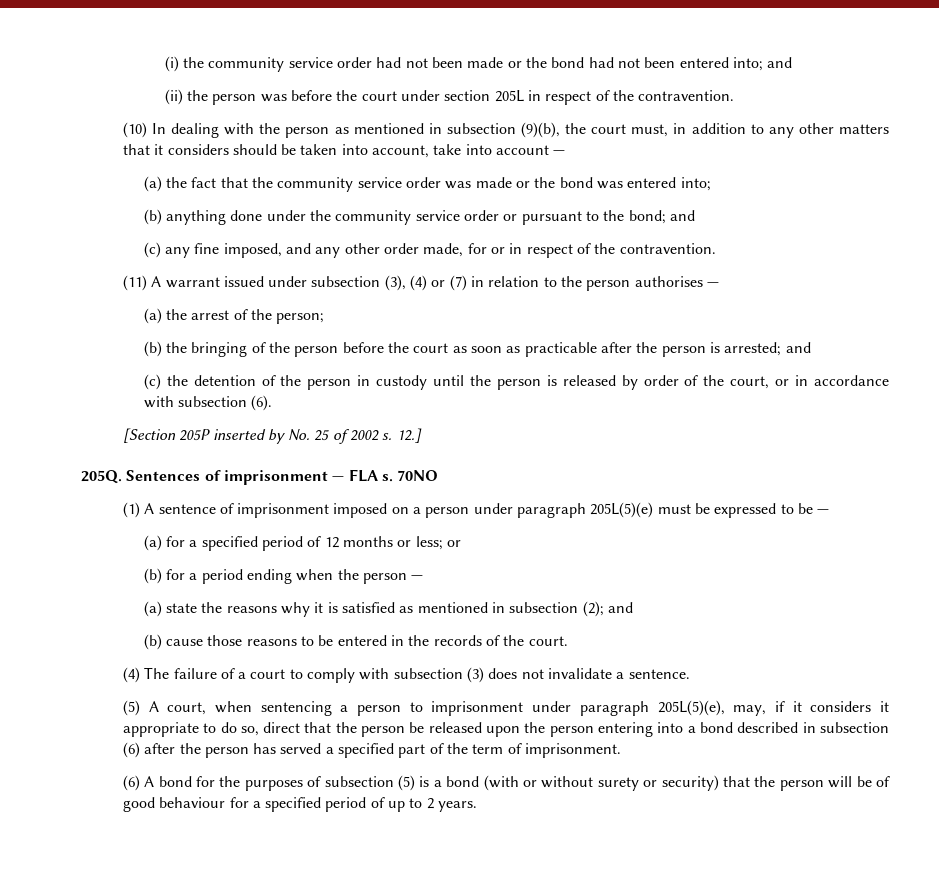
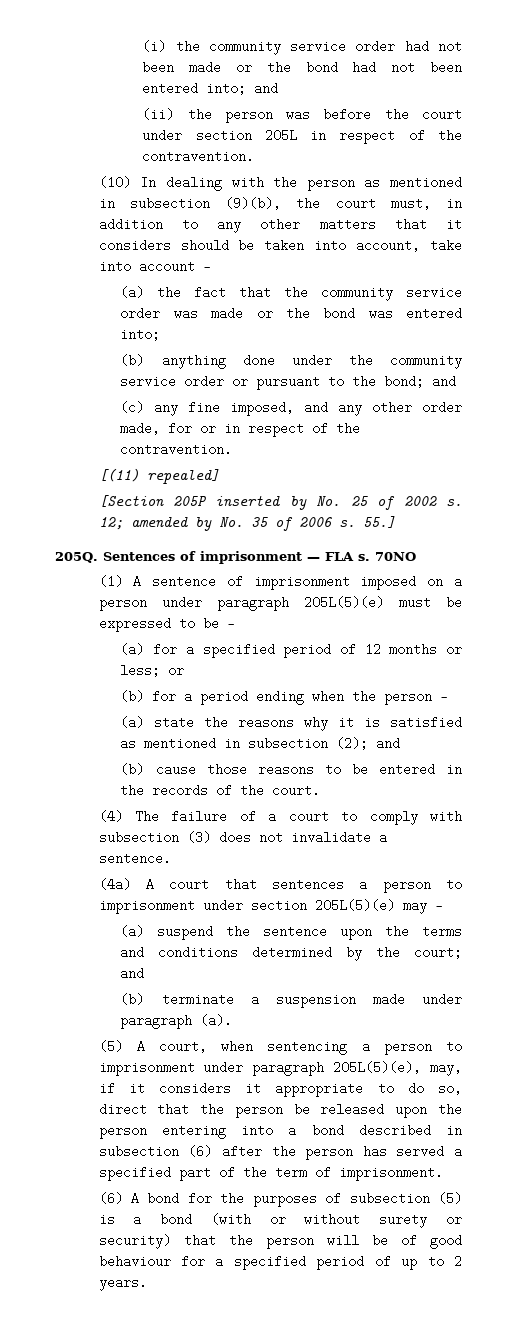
- (11) A warrant issued under subsection (3), (4) or (7) in relation to the person authorises —
- (a) the arrest of the person;
- (b) the bringing of the person before the court as soon as practicable after the person is arrested; and
- (c) the detention of the person in custody until the person is released by order of the court, or in accordance with subsection (6).
+ [(11) repealed]
- 12.]
+ 12; amended by No. 35 of 2006 s. 55.]
+ (4a) A court that sentences a person to imprisonment under section 205L(5)(e) may —
+ (a) suspend the sentence upon the terms and conditions determined by the court; and
+ (b) terminate a suspension made under paragraph (a).

